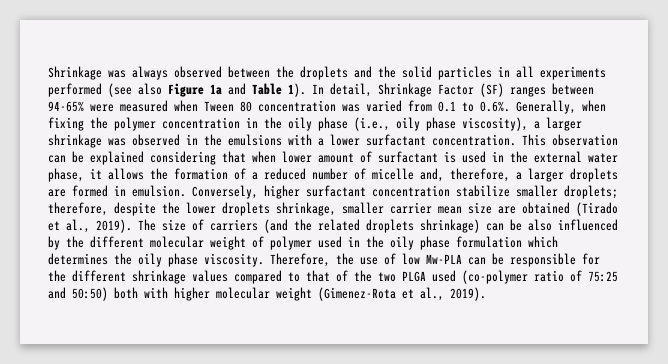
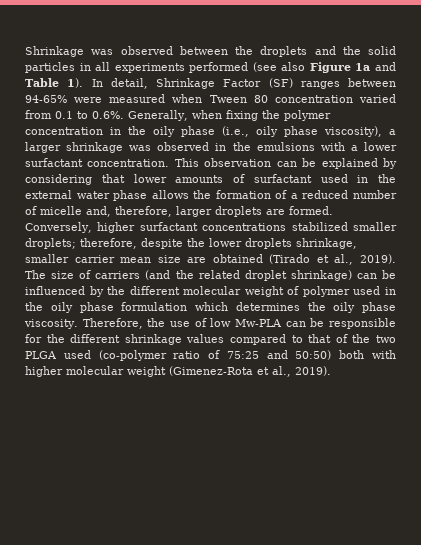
- Shrinkage was always observed between the droplets and the solid particles in all experiments performed (see also Figure 1a and Table 1).
+ Shrinkage was observed between the droplets and the solid particles in all experiments performed (see also Figure 1a and Table 1).
- In detail, Shrinkage Factor (SF) ranges between 94-65% were measured when Tween 80 concentration was varied from 0.1 to 0.6%. Generally, when fixing the polymer concentration in the oily phase (i.e., oily phase viscosity), a larger shrinkage was observed in the emulsions with a lower surfactant concentration.
+ In detail, Shrinkage Factor (SF) ranges between 94-65% were measured when Tween 80 concentration varied from 0.1 to 0.6%. Generally, when fixing the polymer concentration in the oily phase (i.e., oily phase viscosity), a larger shrinkage was observed in the emulsions with a lower surfactant concentration.
- This observation can be explained considering that when lower amount of surfactant is used in the external water phase, it allows the formation of a reduced number of micelle and, therefore, a larger droplets are formed in emulsion.
+ This observation can be explained by considering that lower amounts of surfactant used in the external water phase allows the formation of a reduced number of micelle and, therefore, larger droplets are formed.
- Conversely, higher surfactant concentration stabilize smaller droplets; therefore, despite the lower droplets shrinkage, smaller carrier mean size are obtained (Tirado et al., 2019).
+ Conversely, higher surfactant concentrations stabilized smaller droplets; therefore, despite the lower droplets shrinkage, smaller carrier mean size are obtained (Tirado et al., 2019).
- The size of carriers (and the related droplets shrinkage) can be also influenced by the different molecular weight of polymer used in the oily phase formulation which determines the oily phase viscosity.
+ The size of carriers (and the related droplet shrinkage) can be influenced by the different molecular weight of polymer used in the oily phase formulation which determines the oily phase viscosity.

